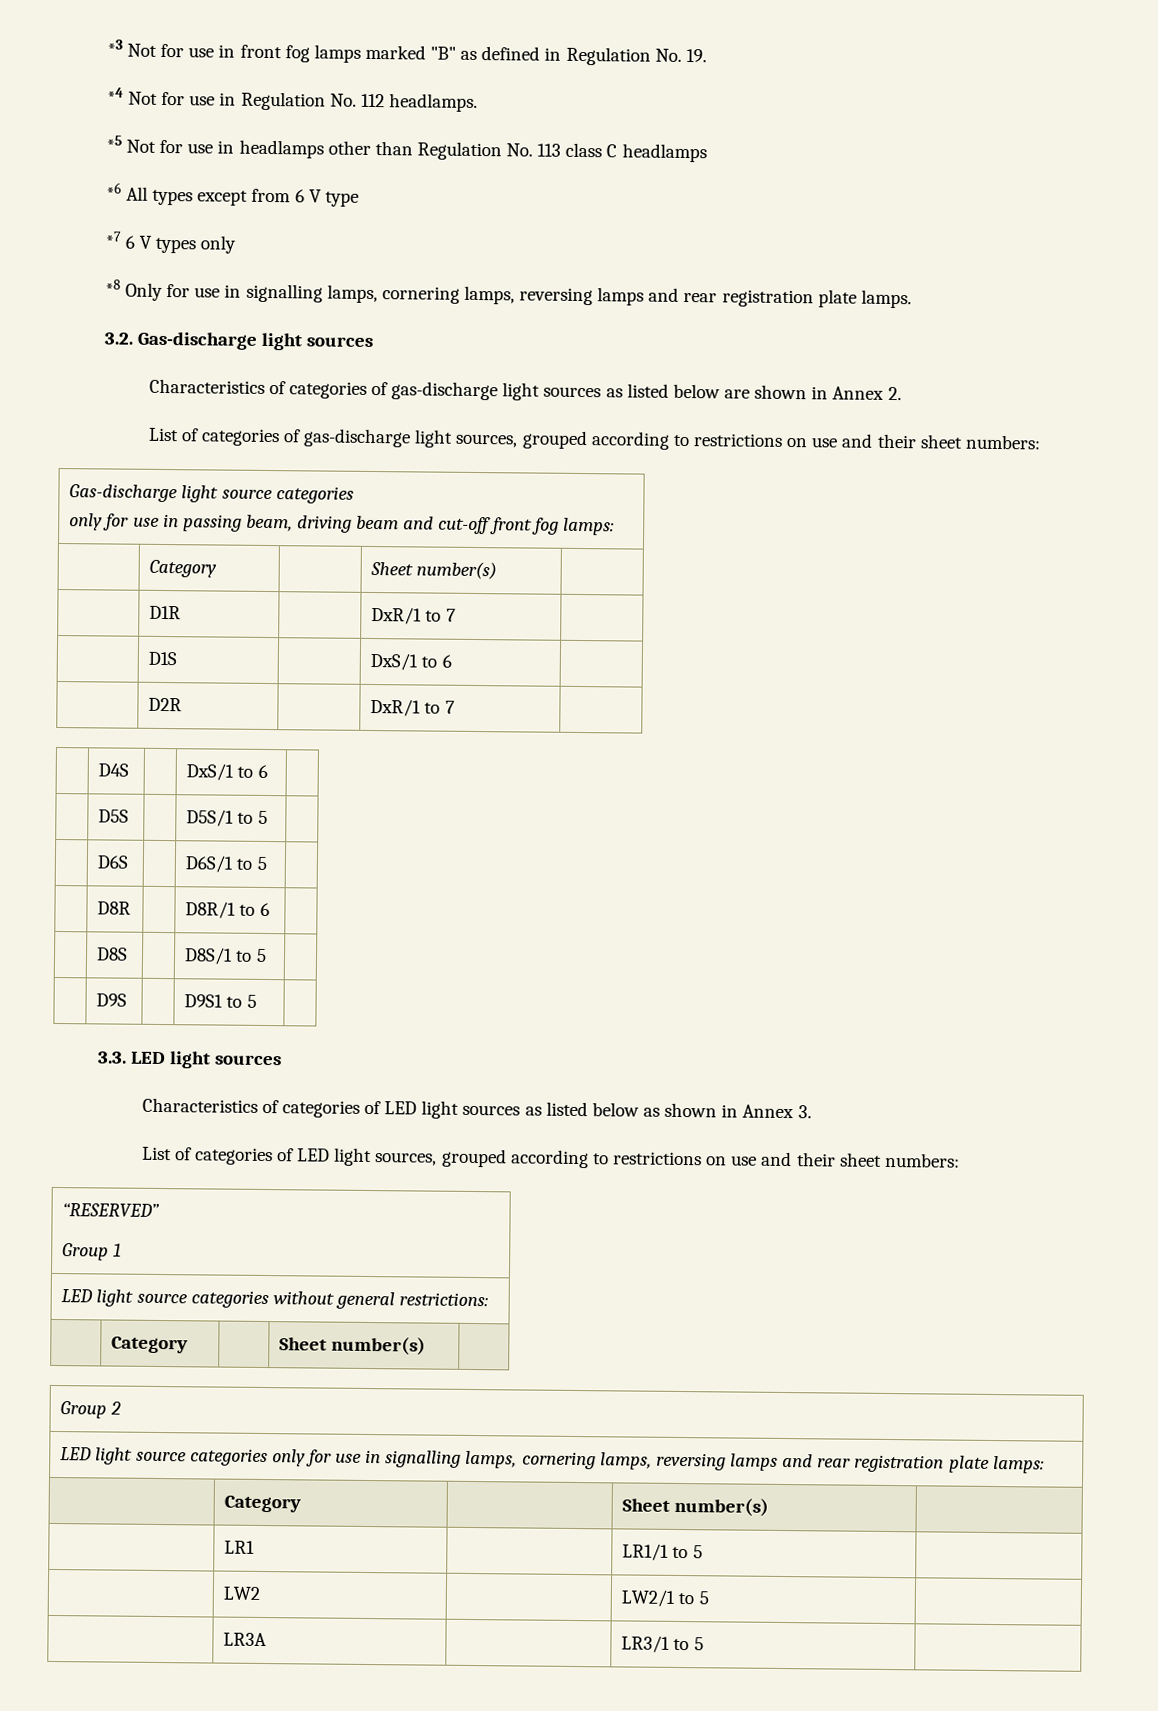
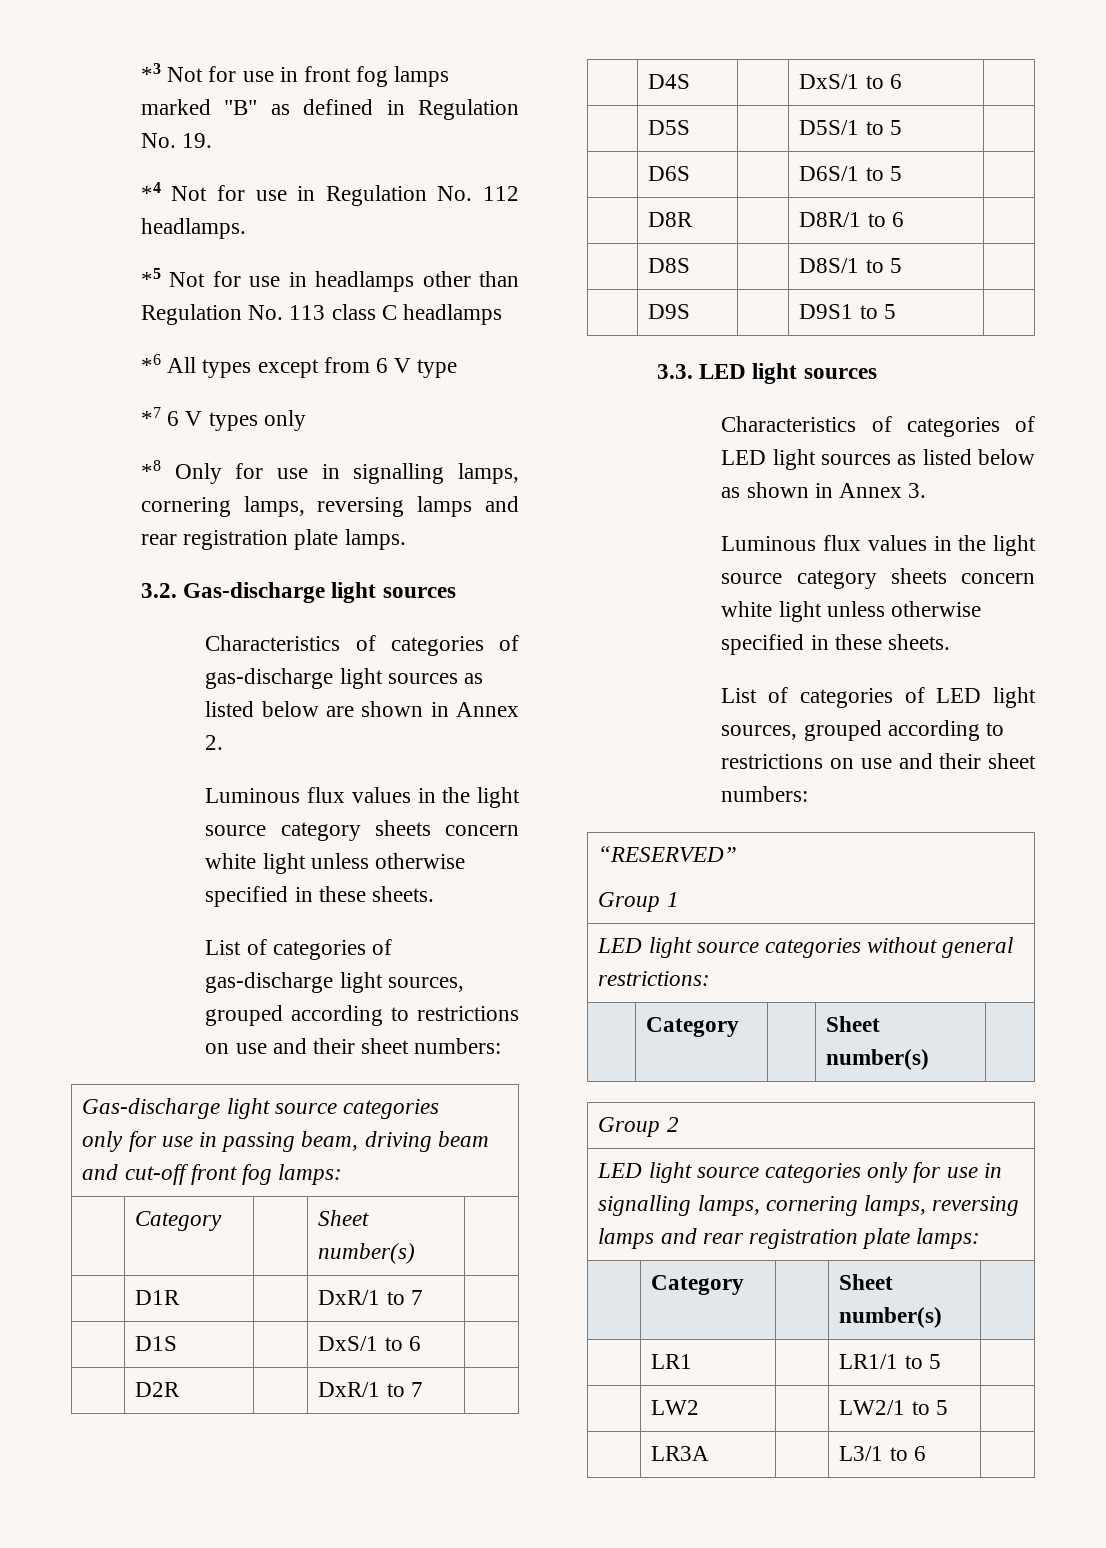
  Characteristics of categories of gas-discharge light sources as listed below are shown in Annex 2.
+ Luminous flux values in the light source category sheets concern white light unless otherwise specified in these sheets.
  Characteristics of categories of LED light sources as listed below as shown in Annex 3.
+ Luminous flux values in the light source category sheets concern white light unless otherwise specified in these sheets.
- | LR3A | | LR3/1 to 5 |
+ | LR3A | | L3/1 to 6 |

